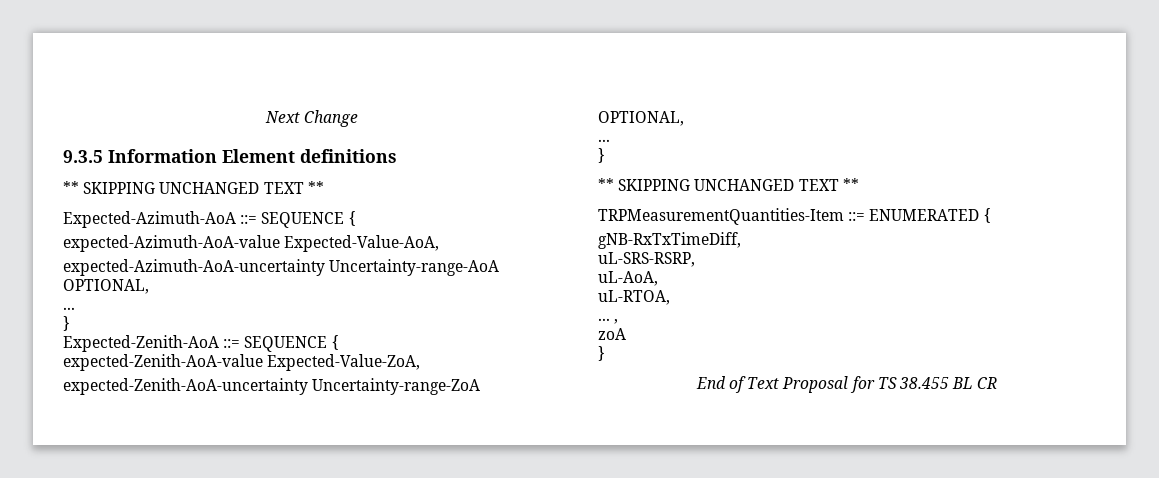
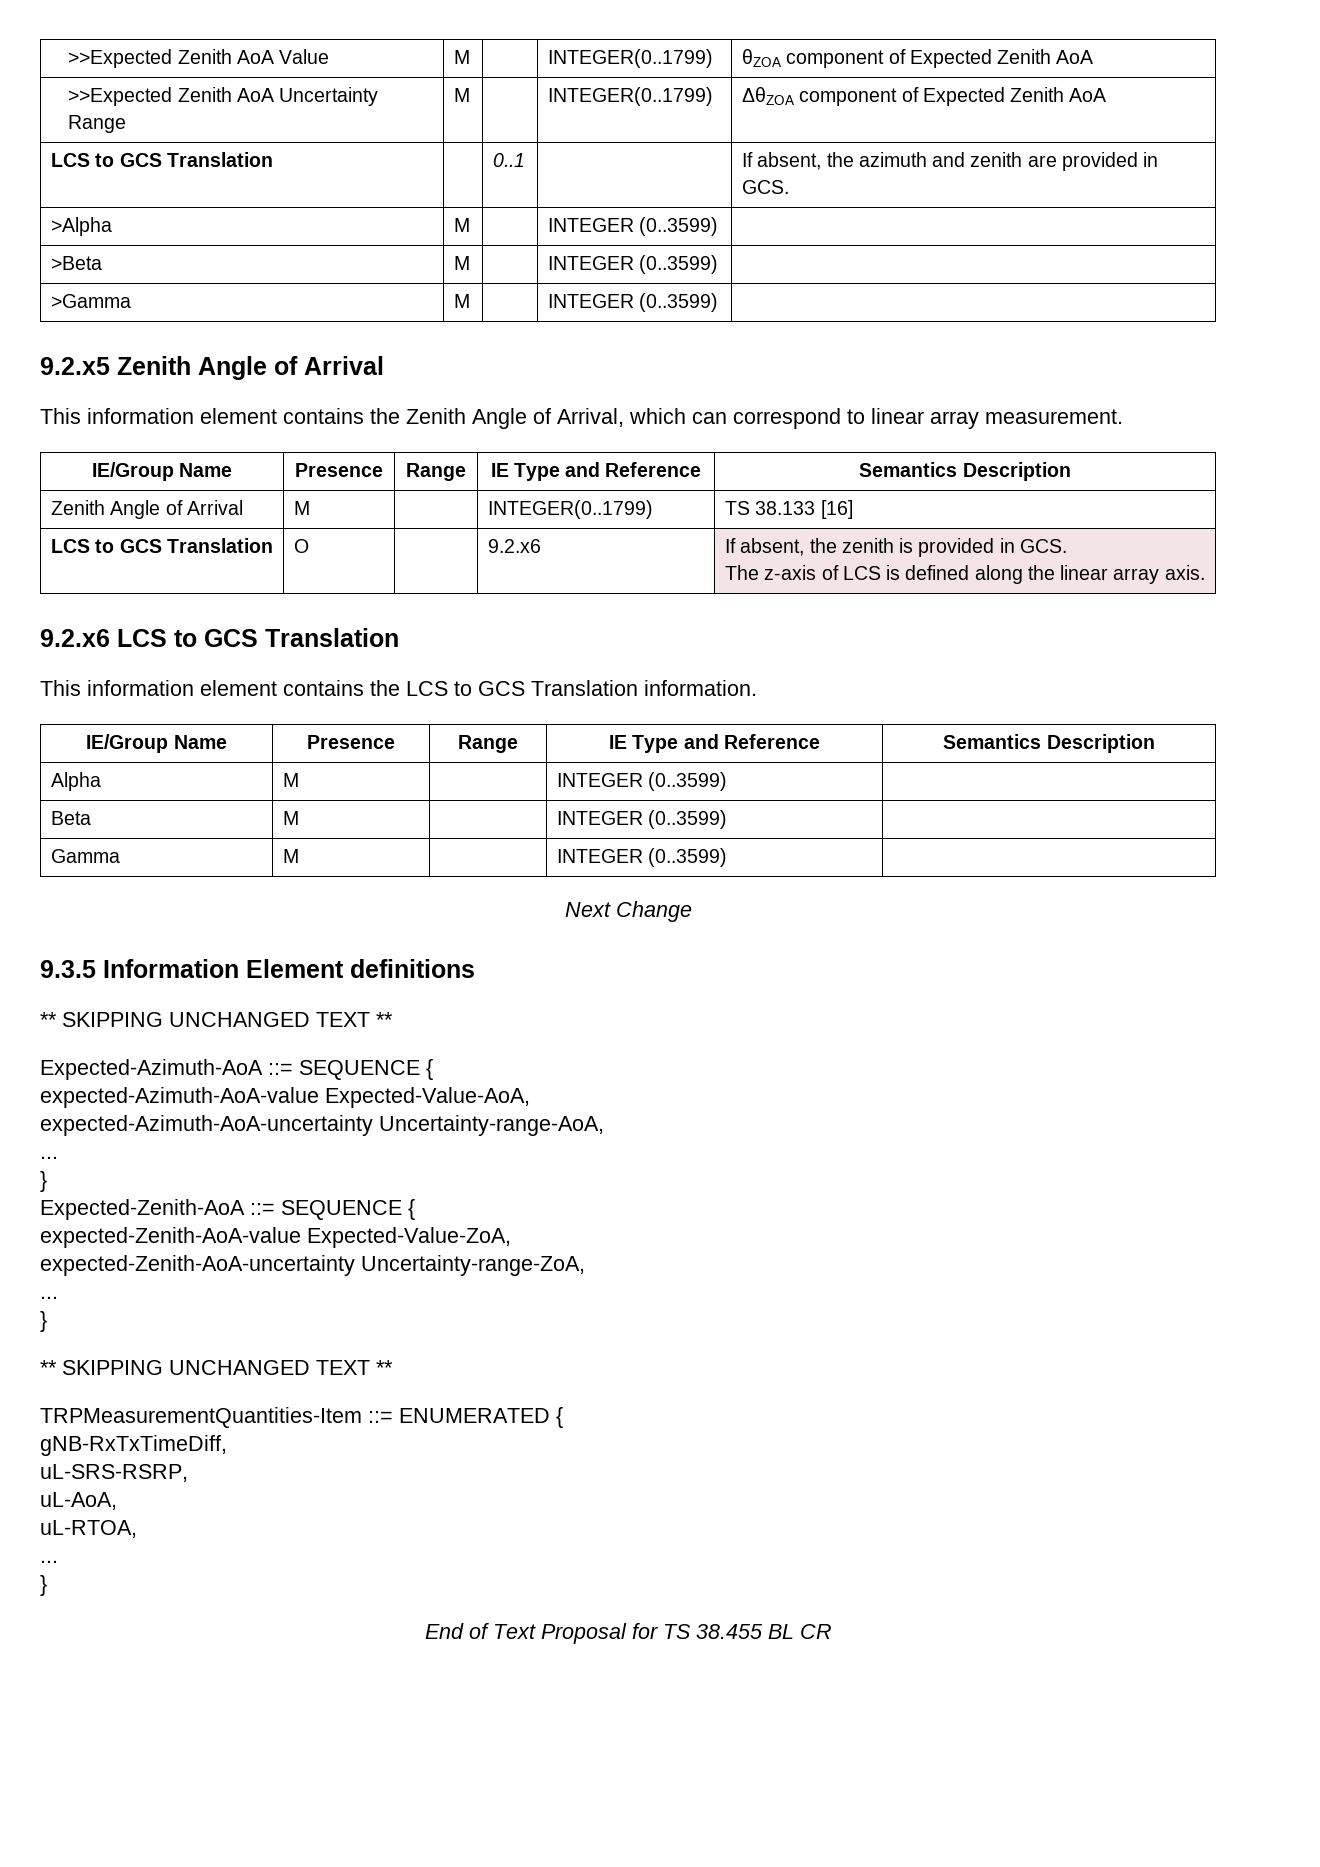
+ >>Expected Zenith AoA Value | M | | INTEGER(0..1799) | θZOA component of Expected Zenith AoA
+ >>Expected Zenith AoA Uncertainty Range | M | | INTEGER(0..1799) | ΔθZOA component of Expected Zenith AoA
+ LCS to GCS Translation | | 0..1 | | If absent, the azimuth and zenith are provided in GCS.
+ >Alpha | M | | INTEGER (0..3599) |
+ >Beta | M | | INTEGER (0..3599) |
+ >Gamma | M | | INTEGER (0..3599) |
+ 9.2.x5 Zenith Angle of Arrival
+ This information element contains the Zenith Angle of Arrival, which can correspond to linear array measurement.
+ IE/Group Name | Presence | Range | IE Type and Reference | Semantics Description
+ Zenith Angle of Arrival | M | | INTEGER(0..1799) | TS 38.133 [16]
+ LCS to GCS Translation | O | | 9.2.x6 | If absent, the zenith is provided in GCS.
+ The z-axis of LCS is defined along the linear array axis.
+ 9.2.x6 LCS to GCS Translation
+ This information element contains the LCS to GCS Translation information.
+ IE/Group Name | Presence | Range | IE Type and Reference | Semantics Description
+ Alpha | M | | INTEGER (0..3599) |
+ Beta | M | | INTEGER (0..3599) |
+ Gamma | M | | INTEGER (0..3599) |
- expected-Azimuth-AoA-uncertainty Uncertainty-range-AoA OPTIONAL,
+ expected-Azimuth-AoA-uncertainty Uncertainty-range-AoA,
- expected-Zenith-AoA-uncertainty Uncertainty-range-ZoA OPTIONAL,
+ expected-Zenith-AoA-uncertainty Uncertainty-range-ZoA,
  uL-RTOA,
- ... ,
- zoA
+ ...

